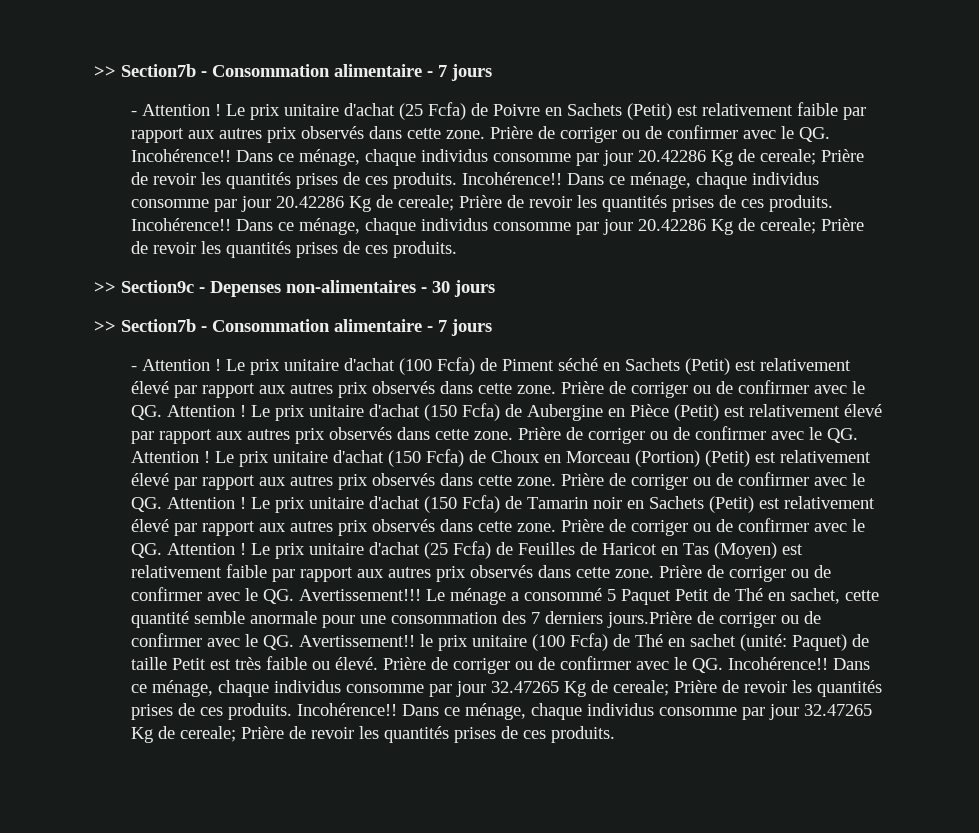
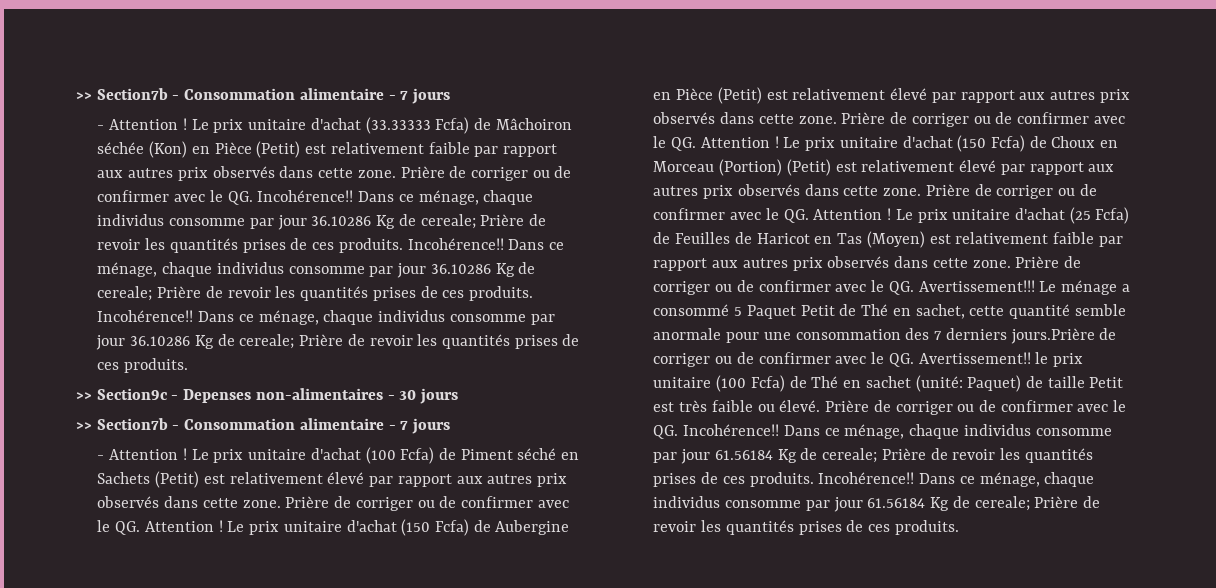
- Le prix unitaire d'achat (25 Fcfa) de Poivre en Sachets (Petit) est relativement faible par rapport aux autres prix observés dans cette zone.
+ Le prix unitaire d'achat (33.33333 Fcfa) de Mâchoiron séchée (Kon) en Pièce (Petit) est relativement faible par rapport aux autres prix observés dans cette zone.
- Prière de corriger ou de confirmer avec le QG. Incohérence!! Dans ce ménage, chaque individus consomme par jour 20.42286 Kg de cereale; Prière de revoir les quantités prises de ces produits. Incohérence!! Dans ce ménage, chaque individus consomme par jour 20.42286 Kg de cereale; Prière de revoir les quantités prises de ces produits. Incohérence!! Dans ce ménage, chaque individus consomme par jour 20.42286 Kg de cereale; Prière de revoir les quantités prises de ces produits.
+ Prière de corriger ou de confirmer avec le QG. Incohérence!! Dans ce ménage, chaque individus consomme par jour 36.10286 Kg de cereale; Prière de revoir les quantités prises de ces produits. Incohérence!! Dans ce ménage, chaque individus consomme par jour 36.10286 Kg de cereale; Prière de revoir les quantités prises de ces produits. Incohérence!! Dans ce ménage, chaque individus consomme par jour 36.10286 Kg de cereale; Prière de revoir les quantités prises de ces produits.
- Le prix unitaire d'achat (150 Fcfa) de Tamarin noir en Sachets (Petit) est relativement élevé par rapport aux autres prix observés dans cette zone. Prière de corriger ou de confirmer avec le QG. Attention ! Le prix unitaire d'achat (25 Fcfa) de Feuilles de Haricot en Tas (Moyen) est relativement faible par rapport aux autres prix observés dans cette zone.
+ Le prix unitaire d'achat (25 Fcfa) de Feuilles de Haricot en Tas (Moyen) est relativement faible par rapport aux autres prix observés dans cette zone.
- Prière de corriger ou de confirmer avec le QG. Incohérence!! Dans ce ménage, chaque individus consomme par jour 32.47265 Kg de cereale; Prière de revoir les quantités prises de ces produits. Incohérence!! Dans ce ménage, chaque individus consomme par jour 32.47265 Kg de cereale; Prière de revoir les quantités prises de ces produits.
+ Prière de corriger ou de confirmer avec le QG. Incohérence!! Dans ce ménage, chaque individus consomme par jour 61.56184 Kg de cereale; Prière de revoir les quantités prises de ces produits. Incohérence!! Dans ce ménage, chaque individus consomme par jour 61.56184 Kg de cereale; Prière de revoir les quantités prises de ces produits.

